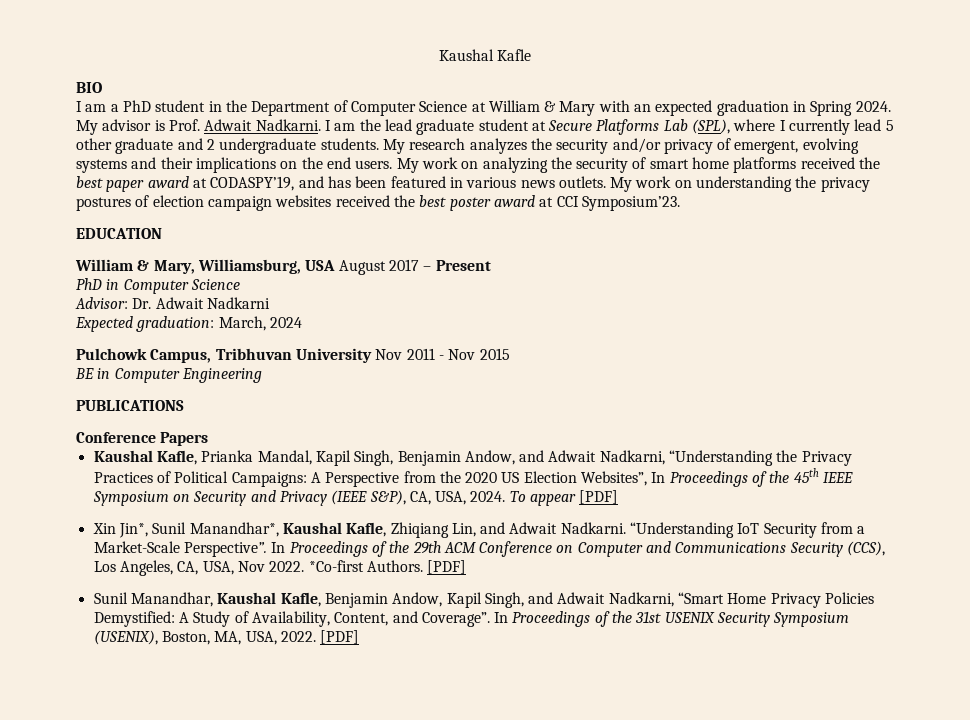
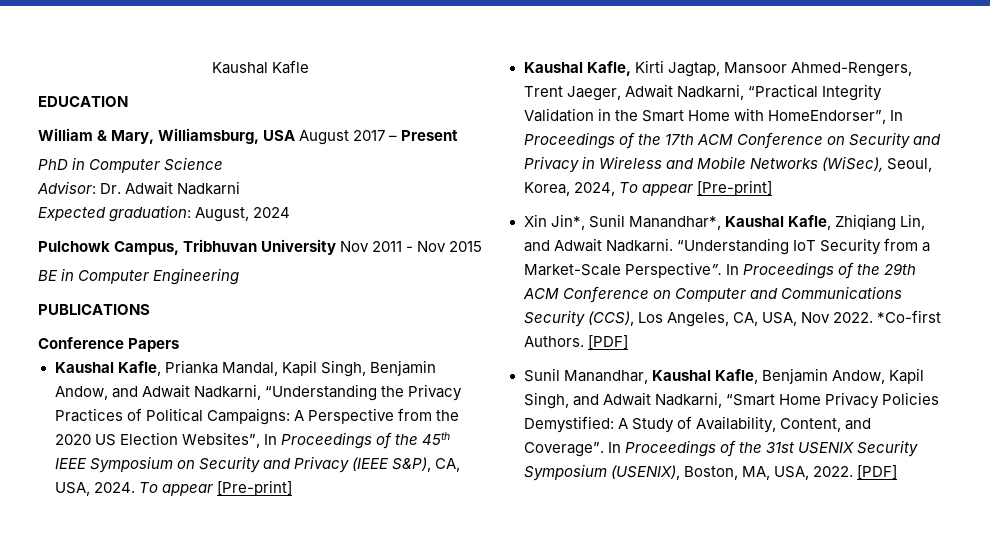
- BIO
- I am a PhD student in the Department of Computer Science at William & Mary with an expected graduation in Spring 2024. My advisor is Prof. Adwait Nadkarni. I am the lead graduate student at Secure Platforms Lab (SPL), where I currently lead 5 other graduate and 2 undergraduate students. My research analyzes the security and/or privacy of emergent, evolving systems and their implications on the end users. My work on analyzing the security of smart home platforms received the best paper award at CODASPY’19, and has been featured in various news outlets. My work on understanding the privacy postures of election campaign websites received the best poster award at CCI Symposium’23.
- Expected graduation: March, 2024
+ Expected graduation: August, 2024
- Kaushal Kafle, Prianka Mandal, Kapil Singh, Benjamin Andow, and Adwait Nadkarni, “Understanding the Privacy Practices of Political Campaigns: A Perspective from the 2020 US Election Websites”, In Proceedings of the 45th IEEE Symposium on Security and Privacy (IEEE S&P), CA, USA, 2024. To appear [PDF]
+ Kaushal Kafle, Prianka Mandal, Kapil Singh, Benjamin Andow, and Adwait Nadkarni, “Understanding the Privacy Practices of Political Campaigns: A Perspective from the 2020 US Election Websites”, In Proceedings of the 45th IEEE Symposium on Security and Privacy (IEEE S&P), CA, USA, 2024. To appear [Pre-print]
+ Kaushal Kafle, Kirti Jagtap, Mansoor Ahmed-Rengers, Trent Jaeger, Adwait Nadkarni, “Practical Integrity Validation in the Smart Home with HomeEndorser”, In Proceedings of the 17th ACM Conference on Security and Privacy in Wireless and Mobile Networks (WiSec), Seoul, Korea, 2024, To appear [Pre-print]

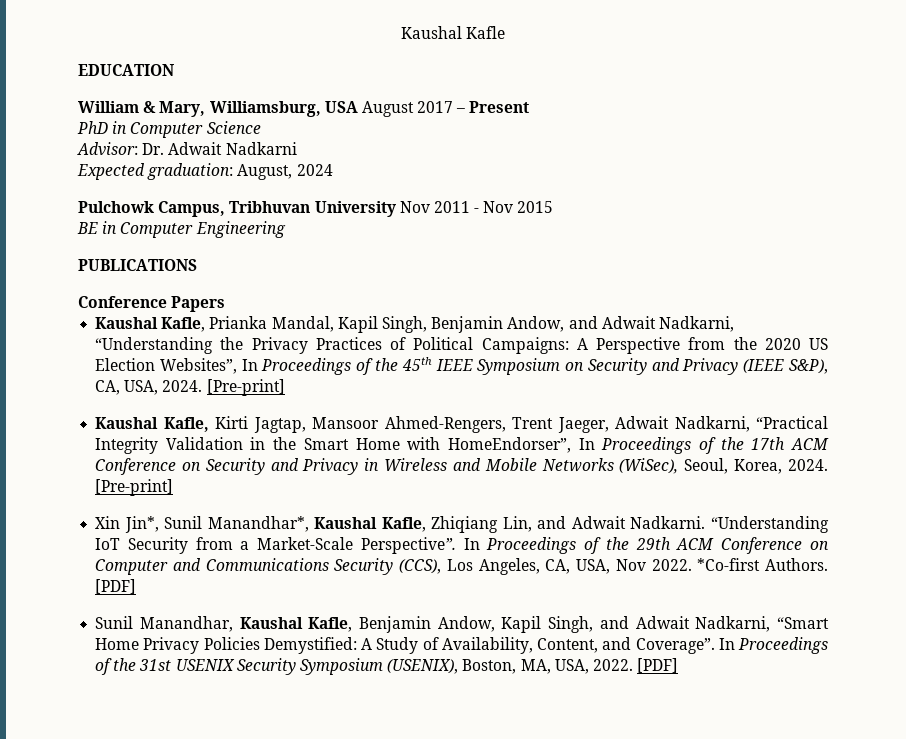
- Kaushal Kafle, Prianka Mandal, Kapil Singh, Benjamin Andow, and Adwait Nadkarni, “Understanding the Privacy Practices of Political Campaigns: A Perspective from the 2020 US Election Websites”, In Proceedings of the 45th IEEE Symposium on Security and Privacy (IEEE S&P), CA, USA, 2024. To appear [Pre-print]
+ Kaushal Kafle, Prianka Mandal, Kapil Singh, Benjamin Andow, and Adwait Nadkarni, “Understanding the Privacy Practices of Political Campaigns: A Perspective from the 2020 US Election Websites”, In Proceedings of the 45th IEEE Symposium on Security and Privacy (IEEE S&P), CA, USA, 2024. [Pre-print]
- Kaushal Kafle, Kirti Jagtap, Mansoor Ahmed-Rengers, Trent Jaeger, Adwait Nadkarni, “Practical Integrity Validation in the Smart Home with HomeEndorser”, In Proceedings of the 17th ACM Conference on Security and Privacy in Wireless and Mobile Networks (WiSec), Seoul, Korea, 2024, To appear [Pre-print]
+ Kaushal Kafle, Kirti Jagtap, Mansoor Ahmed-Rengers, Trent Jaeger, Adwait Nadkarni, “Practical Integrity Validation in the Smart Home with HomeEndorser”, In Proceedings of the 17th ACM Conference on Security and Privacy in Wireless and Mobile Networks (WiSec), Seoul, Korea, 2024. [Pre-print]

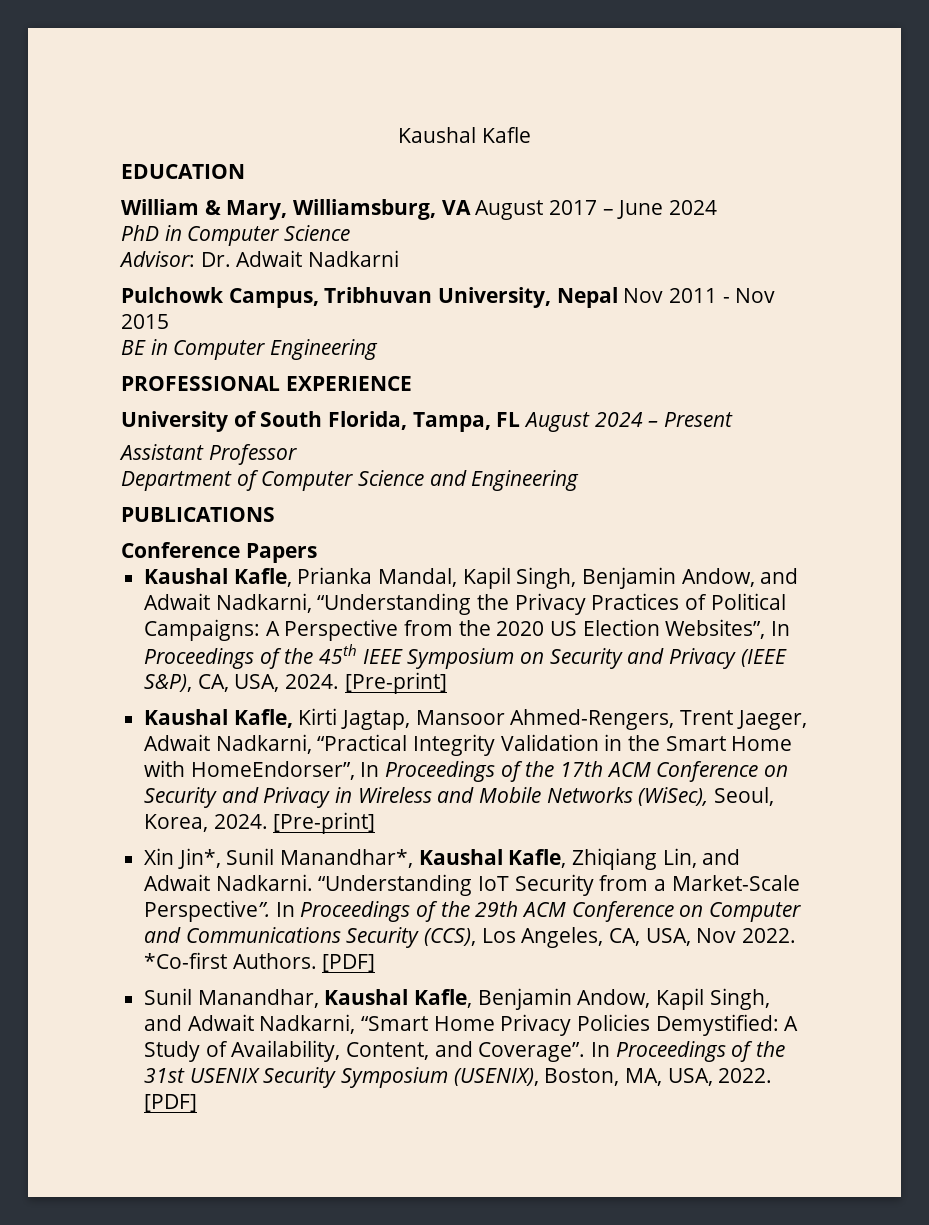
- William & Mary, Williamsburg, USA August 2017 – Present
+ William & Mary, Williamsburg, VA August 2017 – June 2024
- Expected graduation: August, 2024
- Pulchowk Campus, Tribhuvan University Nov 2011 - Nov 2015
+ Pulchowk Campus, Tribhuvan University, Nepal Nov 2011 - Nov 2015
+ PROFESSIONAL EXPERIENCE
+ University of South Florida, Tampa, FL August 2024 – Present
+ Assistant Professor
+ Department of Computer Science and Engineering

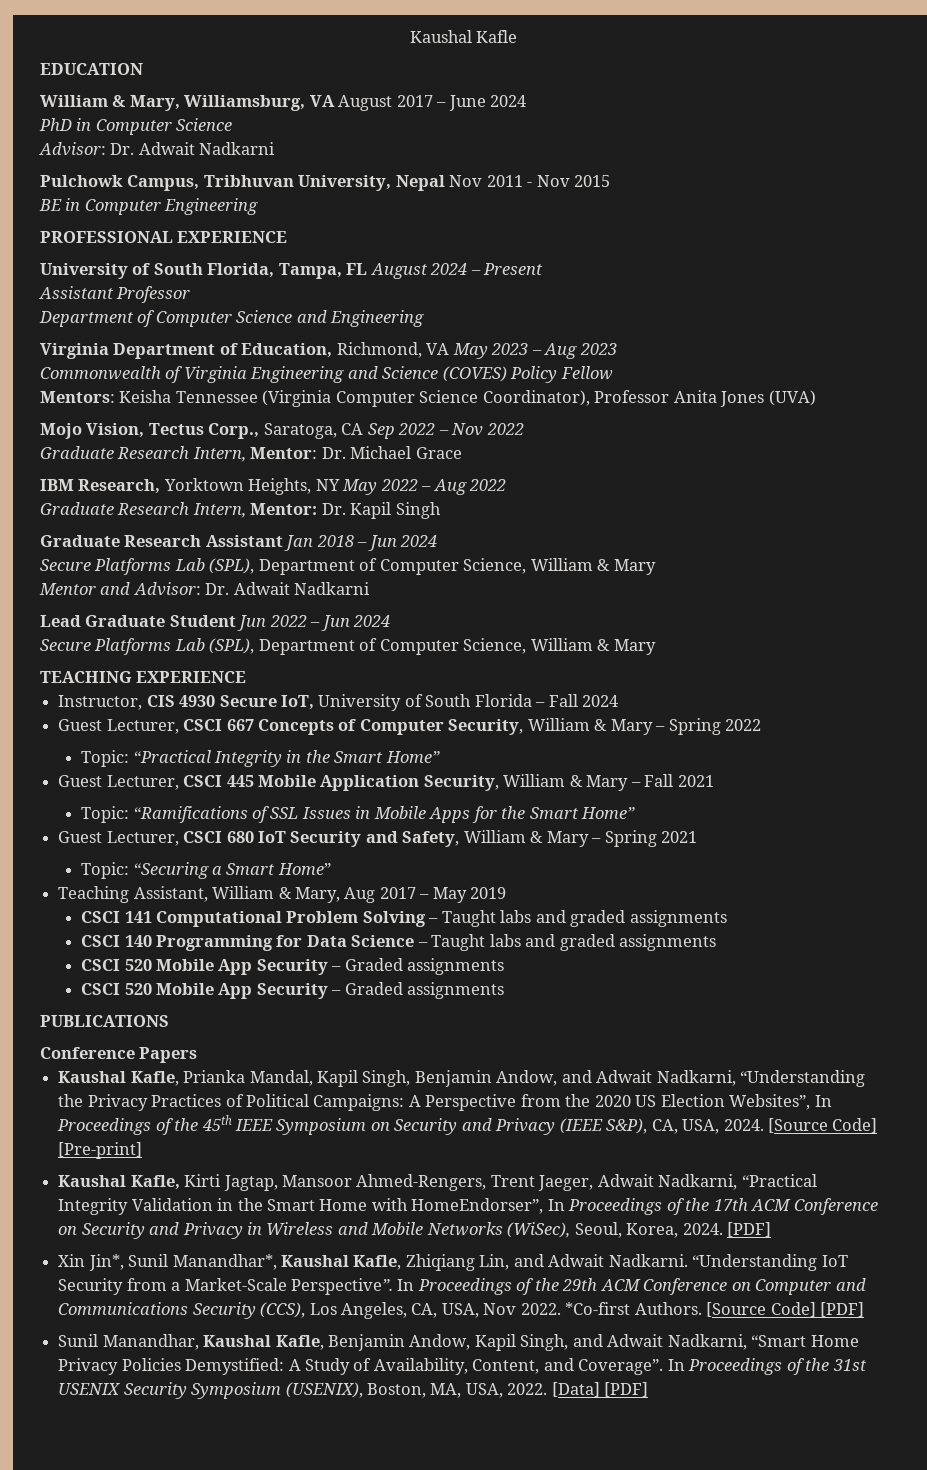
+ Virginia Department of Education, Richmond, VA May 2023 – Aug 2023
+ Commonwealth of Virginia Engineering and Science (COVES) Policy Fellow
+ Mentors: Keisha Tennessee (Virginia Computer Science Coordinator), Professor Anita Jones (UVA)
+ Mojo Vision, Tectus Corp., Saratoga, CA Sep 2022 – Nov 2022
+ Graduate Research Intern, Mentor: Dr. Michael Grace
+ IBM Research, Yorktown Heights, NY May 2022 – Aug 2022
+ Graduate Research Intern, Mentor: Dr. Kapil Singh
+ Graduate Research Assistant Jan 2018 – Jun 2024
+ Secure Platforms Lab (SPL), Department of Computer Science, William & Mary
+ Mentor and Advisor: Dr. Adwait Nadkarni
+ Lead Graduate Student Jun 2022 – Jun 2024
+ Secure Platforms Lab (SPL), Department of Computer Science, William & Mary
+ TEACHING EXPERIENCE
+ Instructor, CIS 4930 Secure IoT, University of South Florida – Fall 2024
+ Guest Lecturer, CSCI 667 Concepts of Computer Security, William & Mary – Spring 2022
+ Topic: “Practical Integrity in the Smart Home”
+ Guest Lecturer, CSCI 445 Mobile Application Security, William & Mary – Fall 2021
+ Topic: “Ramifications of SSL Issues in Mobile Apps for the Smart Home”
+ Guest Lecturer, CSCI 680 IoT Security and Safety, William & Mary – Spring 2021
+ Topic: “Securing a Smart Home”
+ Teaching Assistant, William & Mary, Aug 2017 – May 2019
+ CSCI 141 Computational Problem Solving – Taught labs and graded assignments
+ CSCI 140 Programming for Data Science – Taught labs and graded assignments
+ CSCI 520 Mobile App Security – Graded assignments
+ CSCI 520 Mobile App Security – Graded assignments
- Kaushal Kafle, Prianka Mandal, Kapil Singh, Benjamin Andow, and Adwait Nadkarni, “Understanding the Privacy Practices of Political Campaigns: A Perspective from the 2020 US Election Websites”, In Proceedings of the 45th IEEE Symposium on Security and Privacy (IEEE S&P), CA, USA, 2024. [Pre-print]
+ Kaushal Kafle, Prianka Mandal, Kapil Singh, Benjamin Andow, and Adwait Nadkarni, “Understanding the Privacy Practices of Political Campaigns: A Perspective from the 2020 US Election Websites”, In Proceedings of the 45th IEEE Symposium on Security and Privacy (IEEE S&P), CA, USA, 2024. [Source Code] [Pre-print]
- Kaushal Kafle, Kirti Jagtap, Mansoor Ahmed-Rengers, Trent Jaeger, Adwait Nadkarni, “Practical Integrity Validation in the Smart Home with HomeEndorser”, In Proceedings of the 17th ACM Conference on Security and Privacy in Wireless and Mobile Networks (WiSec), Seoul, Korea, 2024. [Pre-print]
+ Kaushal Kafle, Kirti Jagtap, Mansoor Ahmed-Rengers, Trent Jaeger, Adwait Nadkarni, “Practical Integrity Validation in the Smart Home with HomeEndorser”, In Proceedings of the 17th ACM Conference on Security and Privacy in Wireless and Mobile Networks (WiSec), Seoul, Korea, 2024. [PDF]
- *Co-first Authors. [PDF]
+ *Co-first Authors. [Source Code] [PDF]
- In Proceedings of the 31st USENIX Security Symposium (USENIX), Boston, MA, USA, 2022. [PDF]
+ In Proceedings of the 31st USENIX Security Symposium (USENIX), Boston, MA, USA, 2022. [Data] [PDF]

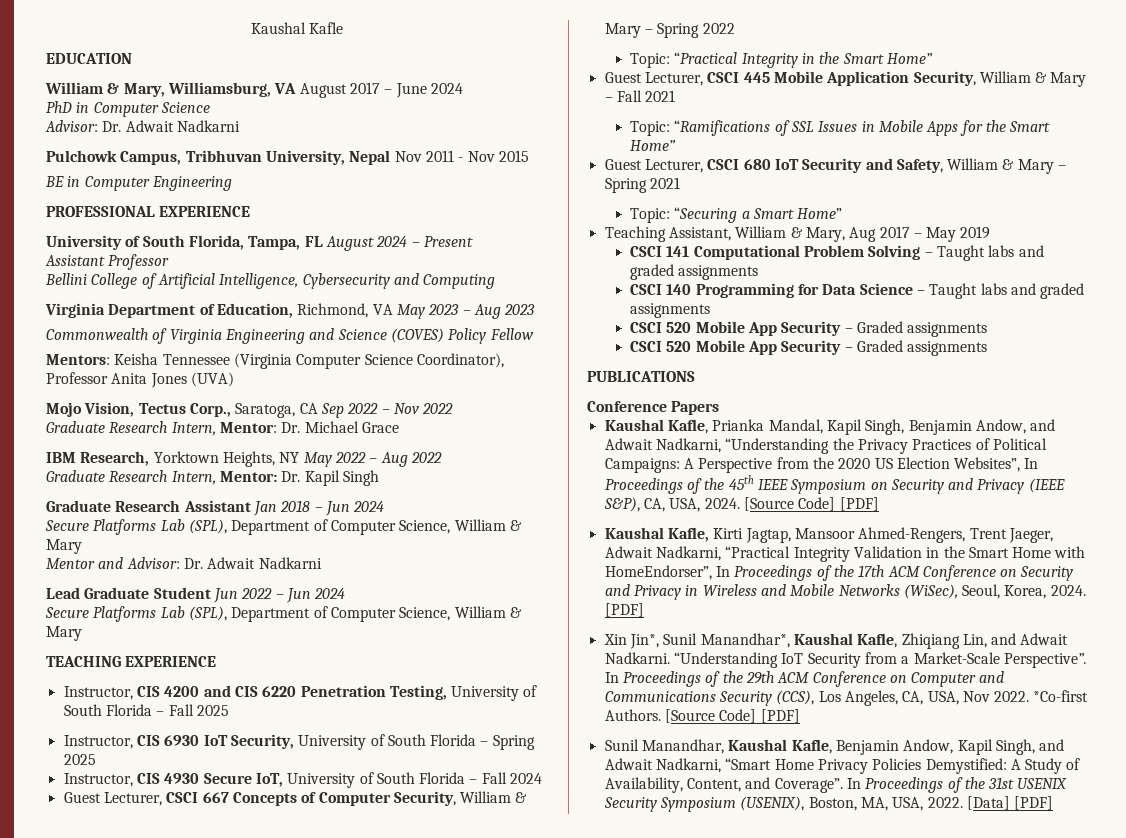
- Department of Computer Science and Engineering
+ Bellini College of Artificial Intelligence, Cybersecurity and Computing
+ Instructor, CIS 4200 and CIS 6220 Penetration Testing, University of South Florida – Fall 2025
+ Instructor, CIS 6930 IoT Security, University of South Florida – Spring 2025
- Kaushal Kafle, Prianka Mandal, Kapil Singh, Benjamin Andow, and Adwait Nadkarni, “Understanding the Privacy Practices of Political Campaigns: A Perspective from the 2020 US Election Websites”, In Proceedings of the 45th IEEE Symposium on Security and Privacy (IEEE S&P), CA, USA, 2024. [Source Code] [Pre-print]
+ Kaushal Kafle, Prianka Mandal, Kapil Singh, Benjamin Andow, and Adwait Nadkarni, “Understanding the Privacy Practices of Political Campaigns: A Perspective from the 2020 US Election Websites”, In Proceedings of the 45th IEEE Symposium on Security and Privacy (IEEE S&P), CA, USA, 2024. [Source Code] [PDF]

